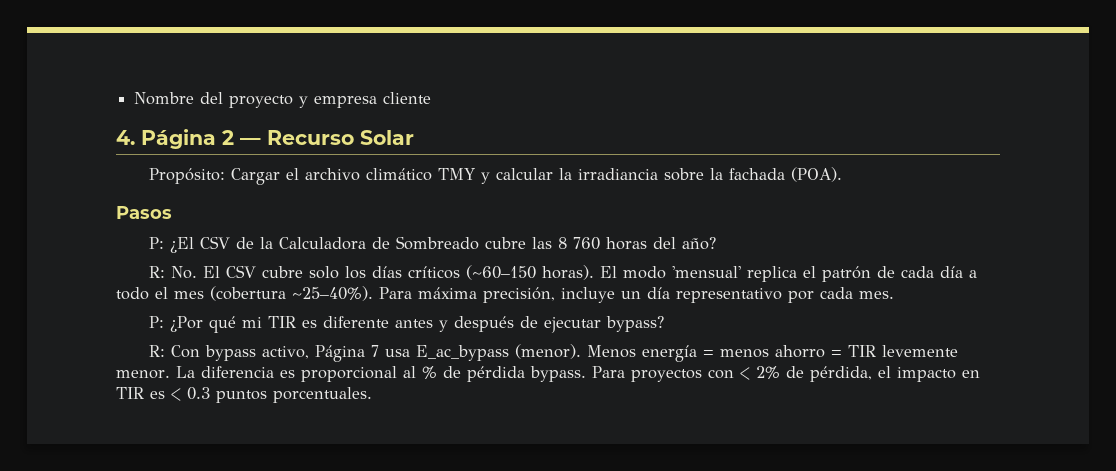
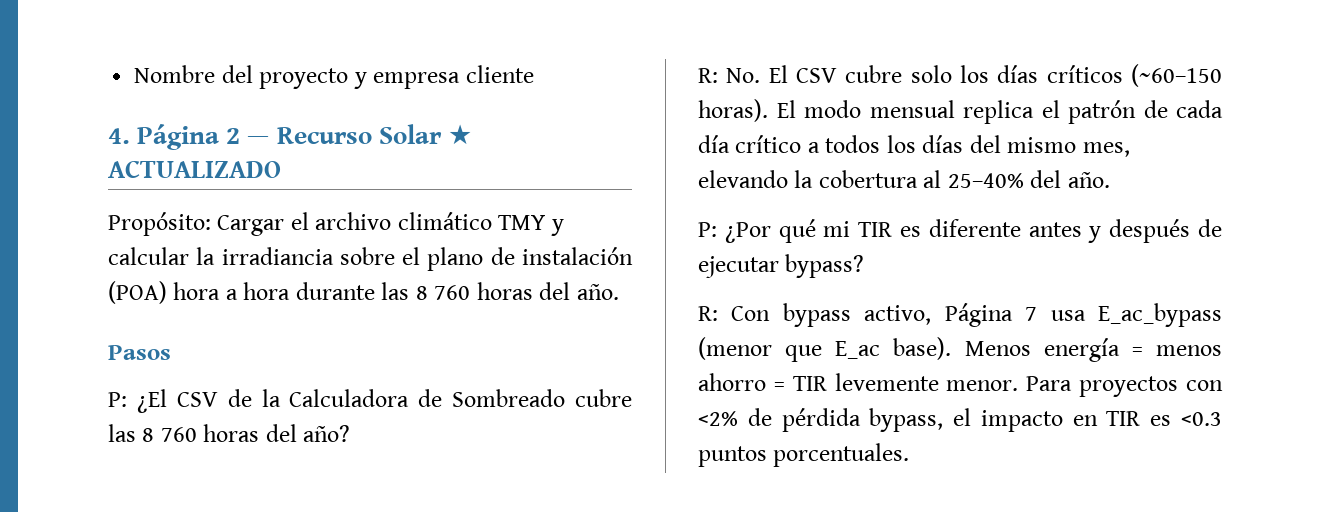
- 4. Página 2 — Recurso Solar
+ 4. Página 2 — Recurso Solar ★ ACTUALIZADO
- Propósito: Cargar el archivo climático TMY y calcular la irradiancia sobre la fachada (POA).
+ Propósito: Cargar el archivo climático TMY y calcular la irradiancia sobre el plano de instalación (POA) hora a hora durante las 8 760 horas del año.
- El modo 'mensual' replica el patrón de cada día a todo el mes (cobertura ~25–40%). Para máxima precisión, incluye un día representativo por cada mes.
+ El modo mensual replica el patrón de cada día crítico a todos los días del mismo mes, elevando la cobertura al 25–40% del año.
- R: Con bypass activo, Página 7 usa E_ac_bypass (menor).
+ R: Con bypass activo, Página 7 usa E_ac_bypass (menor que E_ac base).
- La diferencia es proporcional al % de pérdida bypass. Para proyectos con < 2% de pérdida, el impacto en TIR es < 0.3 puntos porcentuales.
+ Para proyectos con <2% de pérdida bypass, el impacto en TIR es <0.3 puntos porcentuales.

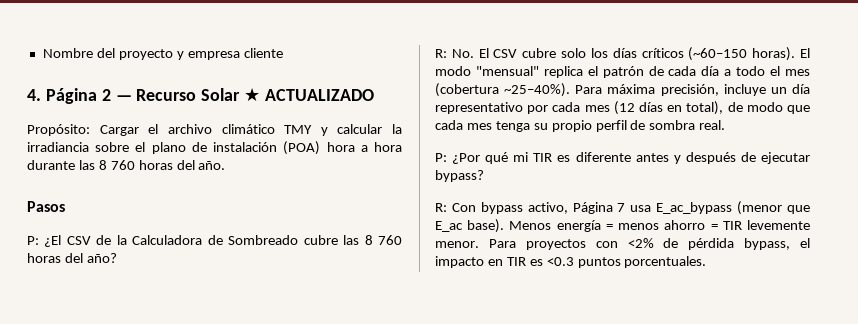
- El modo mensual replica el patrón de cada día crítico a todos los días del mismo mes, elevando la cobertura al 25–40% del año.
+ El modo "mensual" replica el patrón de cada día a todo el mes (cobertura ~25–40%). Para máxima precisión, incluye un día representativo por cada mes (12 días en total), de modo que cada mes tenga su propio perfil de sombra real.

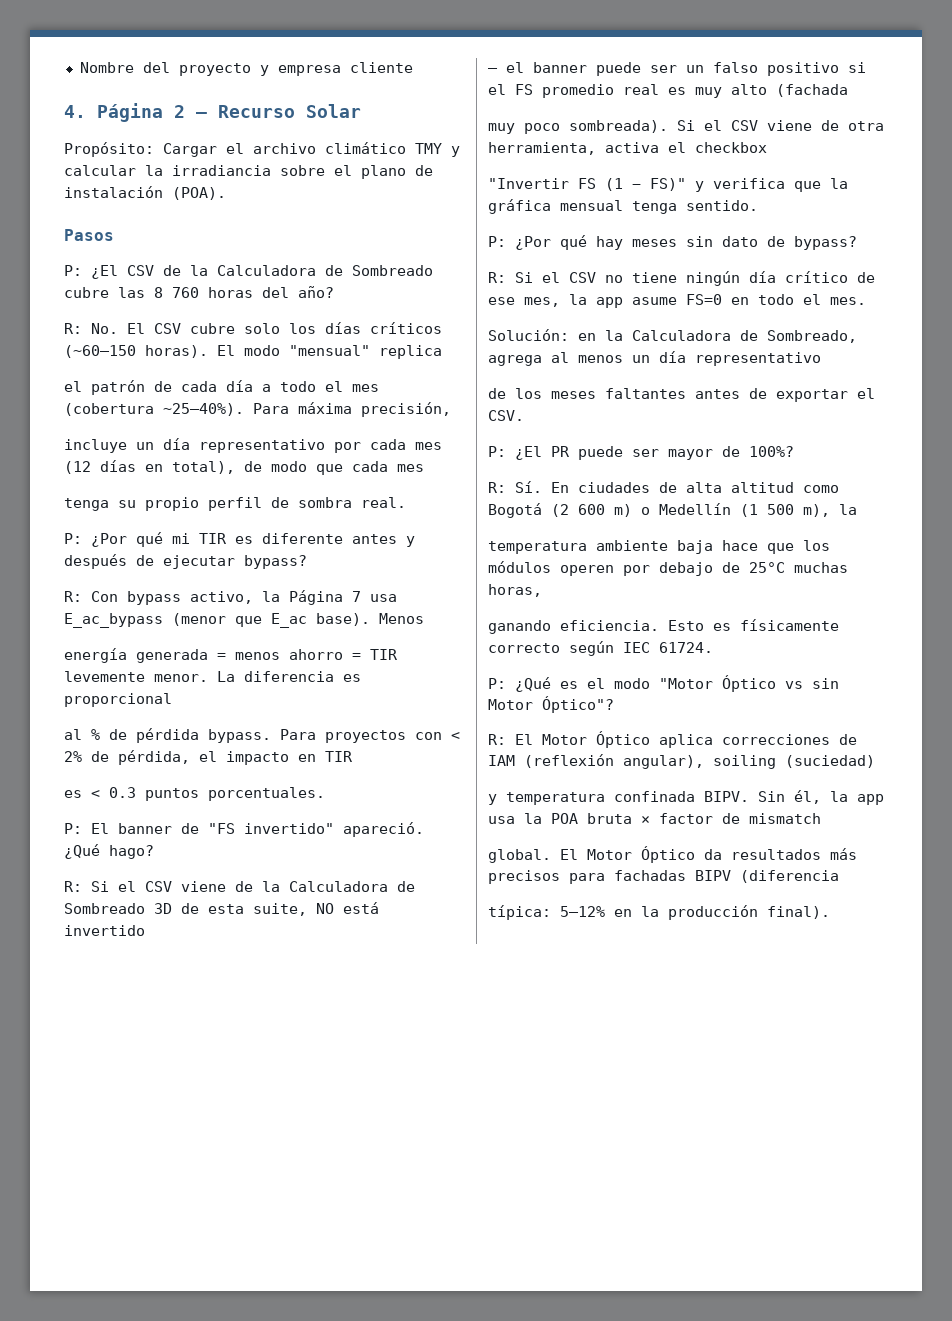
- 4. Página 2 — Recurso Solar ★ ACTUALIZADO
+ 4. Página 2 — Recurso Solar
- Propósito: Cargar el archivo climático TMY y calcular la irradiancia sobre el plano de instalación (POA) hora a hora durante las 8 760 horas del año.
+ Propósito: Cargar el archivo climático TMY y calcular la irradiancia sobre el plano de instalación (POA).
- El modo "mensual" replica el patrón de cada día a todo el mes (cobertura ~25–40%).
+ El modo "mensual" replica
+ el patrón de cada día a todo el mes (cobertura ~25–40%).
- Para máxima precisión, incluye un día representativo por cada mes (12 días en total), de modo que cada mes tenga su propio perfil de sombra real.
+ Para máxima precisión,
+ incluye un día representativo por cada mes (12 días en total), de modo que cada mes
+ tenga su propio perfil de sombra real.
- R: Con bypass activo, Página 7 usa E_ac_bypass (menor que E_ac base).
+ R: Con bypass activo, la Página 7 usa E_ac_bypass (menor que E_ac base).
- Menos energía = menos ahorro = TIR levemente menor.
+ Menos
+ energía generada = menos ahorro = TIR levemente menor.
- Para proyectos con <2% de pérdida bypass, el impacto en TIR es <0.3 puntos porcentuales.
+ La diferencia es proporcional
+ al % de pérdida bypass. Para proyectos con < 2% de pérdida, el impacto en TIR
+ es < 0.3 puntos porcentuales.
+ P: El banner de "FS invertido" apareció. ¿Qué hago?
+ R: Si el CSV viene de la Calculadora de Sombreado 3D de esta suite, NO está invertido
+ — el banner puede ser un falso positivo si el FS promedio real es muy alto (fachada
+ muy poco sombreada). Si el CSV viene de otra herramienta, activa el checkbox
+ "Invertir FS (1 − FS)" y verifica que la gráfica mensual tenga sentido.
+ P: ¿Por qué hay meses sin dato de bypass?
+ R: Si el CSV no tiene ningún día crítico de ese mes, la app asume FS=0 en todo el mes.
+ Solución: en la Calculadora de Sombreado, agrega al menos un día representativo
+ de los meses faltantes antes de exportar el CSV.
+ P: ¿El PR puede ser mayor de 100%?
+ R: Sí. En ciudades de alta altitud como Bogotá (2 600 m) o Medellín (1 500 m), la
+ temperatura ambiente baja hace que los módulos operen por debajo de 25°C muchas horas,
+ ganando eficiencia. Esto es físicamente correcto según IEC 61724.
+ P: ¿Qué es el modo "Motor Óptico vs sin Motor Óptico"?
+ R: El Motor Óptico aplica correcciones de IAM (reflexión angular), soiling (suciedad)
+ y temperatura confinada BIPV. Sin él, la app usa la POA bruta × factor de mismatch
+ global. El Motor Óptico da resultados más precisos para fachadas BIPV (diferencia
+ típica: 5–12% en la producción final).

